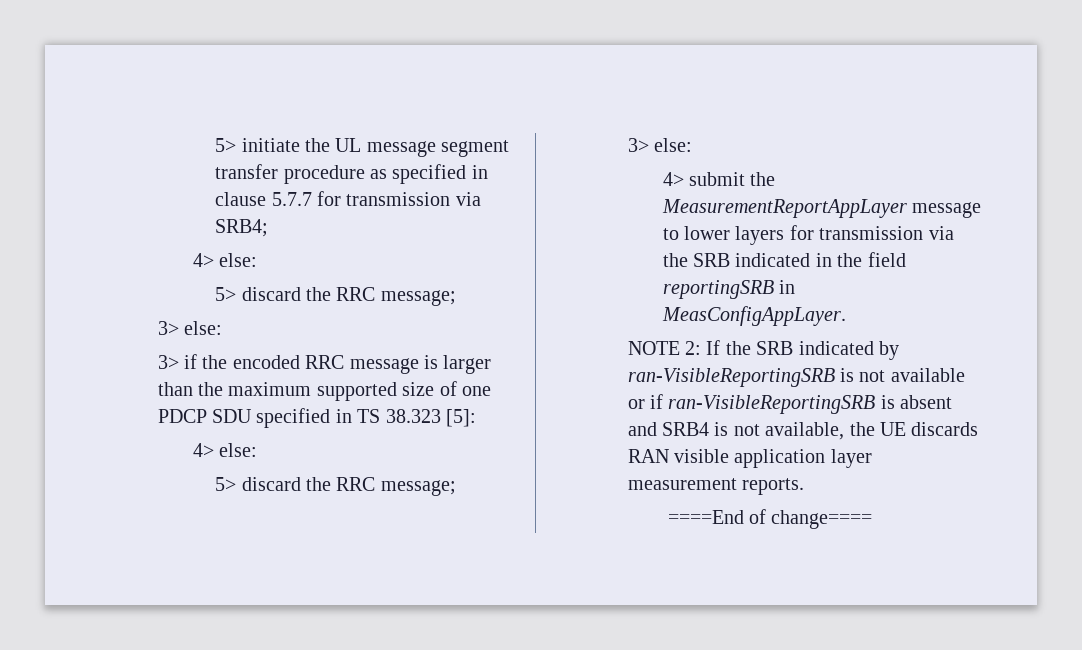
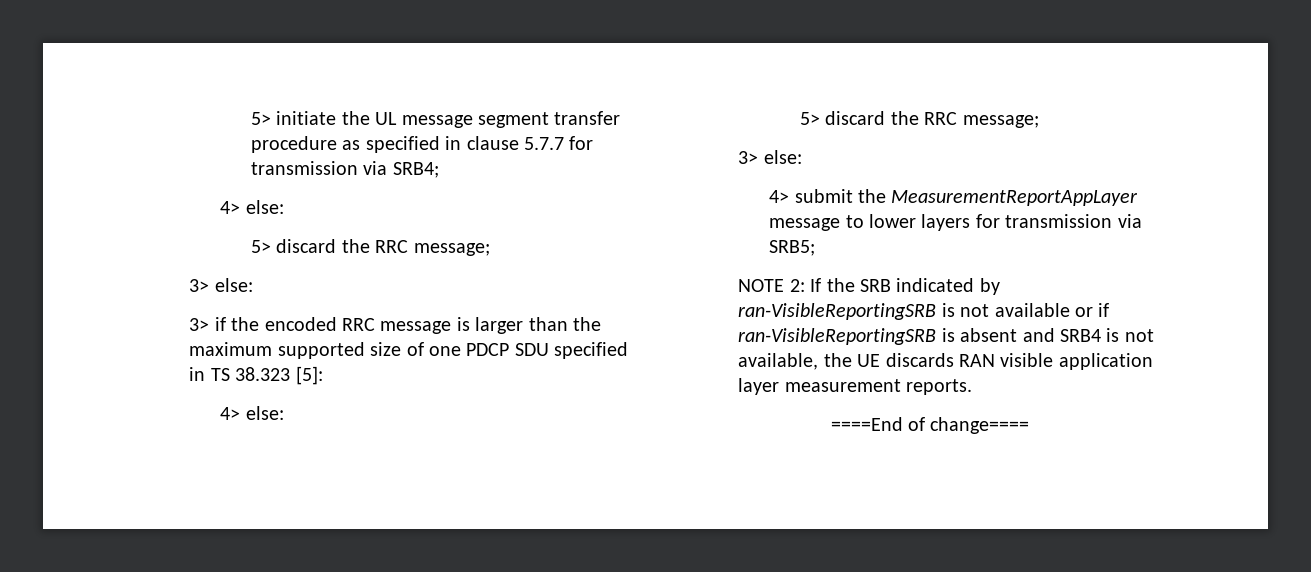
- 4> submit the MeasurementReportAppLayer message to lower layers for transmission via the SRB indicated in the field reportingSRB in MeasConfigAppLayer.
+ 4> submit the MeasurementReportAppLayer message to lower layers for transmission via SRB5;

